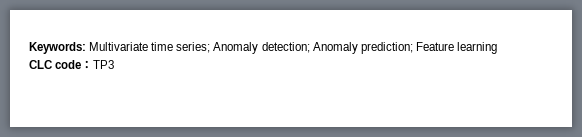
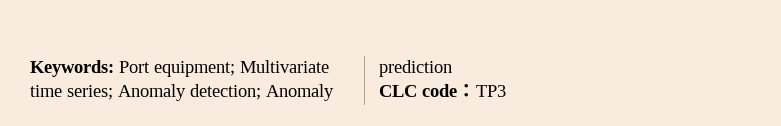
- Keywords: Multivariate time series; Anomaly detection; Anomaly prediction; Feature learning
+ Keywords: Port equipment; Multivariate time series; Anomaly detection; Anomaly prediction

